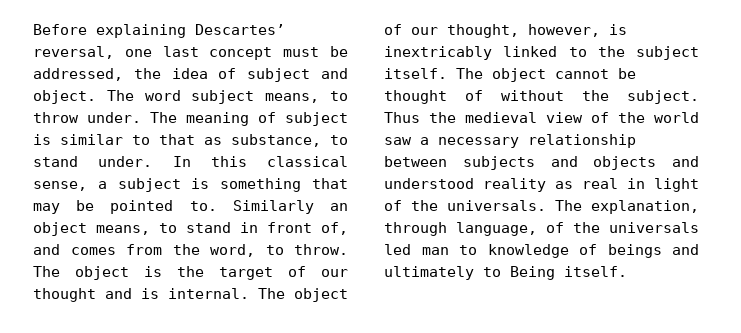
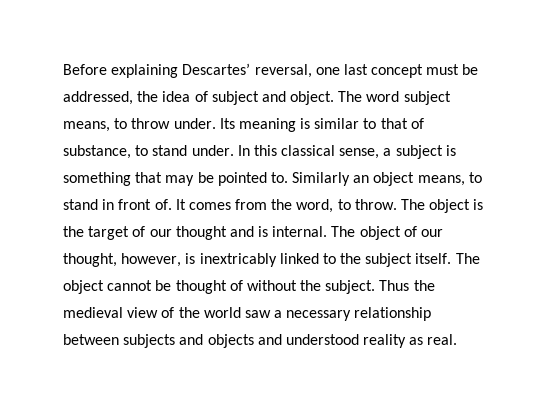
- The meaning of subject is similar to that as substance, to stand under.
+ Its meaning is similar to that of substance, to stand under.
- Similarly an object means, to stand in front of, and comes from the word, to throw.
+ Similarly an object means, to stand in front of. It comes from the word, to throw.
- Thus the medieval view of the world saw a necessary relationship between subjects and objects and understood reality as real in light of the universals. The explanation, through language, of the universals led man to knowledge of beings and ultimately to Being itself.
+ Thus the medieval view of the world saw a necessary relationship between subjects and objects and understood reality as real.

